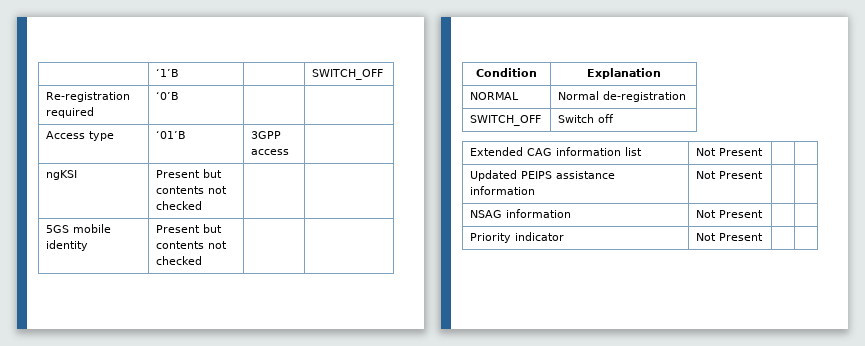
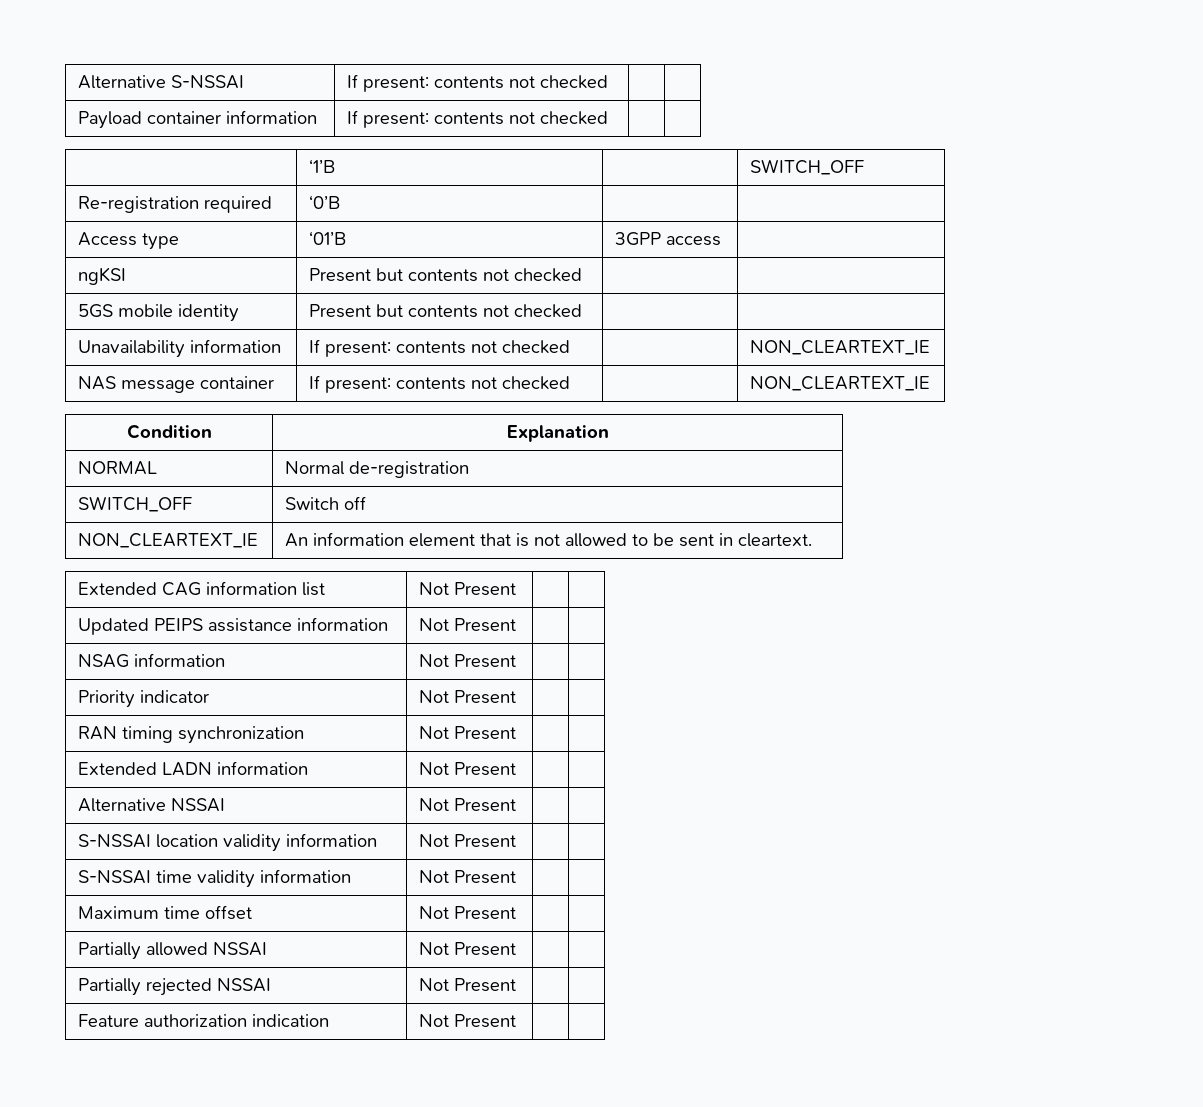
+ Alternative S-NSSAI | If present: contents not checked | |
+ Payload container information | If present: contents not checked | |
+ Unavailability information | If present: contents not checked | | NON_CLEARTEXT_IE
+ NAS message container | If present: contents not checked | | NON_CLEARTEXT_IE
+ NON_CLEARTEXT_IE | An information element that is not allowed to be sent in cleartext.
+ RAN timing synchronization | Not Present | |
+ Extended LADN information | Not Present | |
+ Alternative NSSAI | Not Present | |
+ S-NSSAI location validity information | Not Present | |
+ S-NSSAI time validity information | Not Present | |
+ Maximum time offset | Not Present | |
+ Partially allowed NSSAI | Not Present | |
+ Partially rejected NSSAI | Not Present | |
+ Feature authorization indication | Not Present | |

